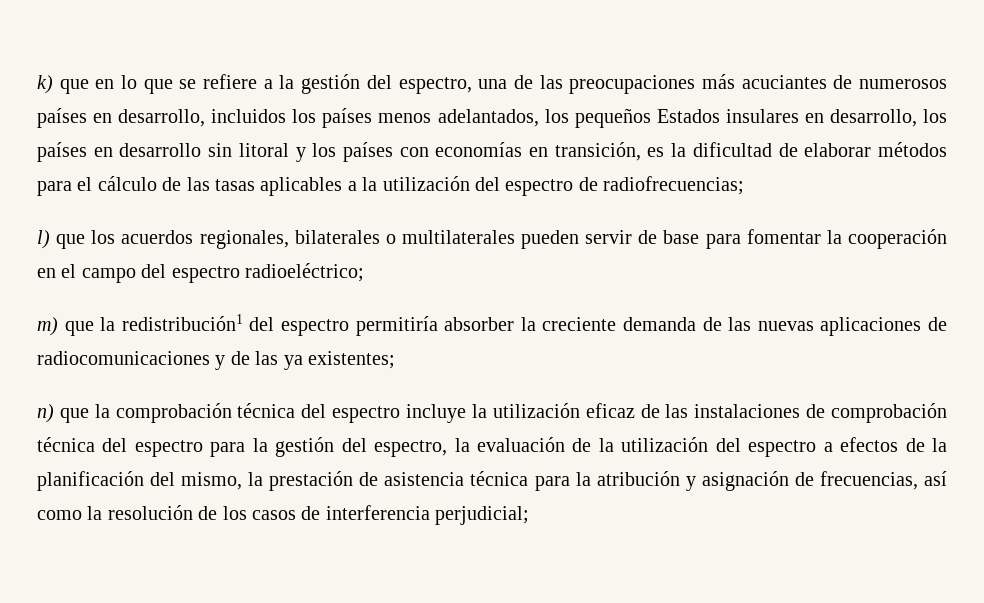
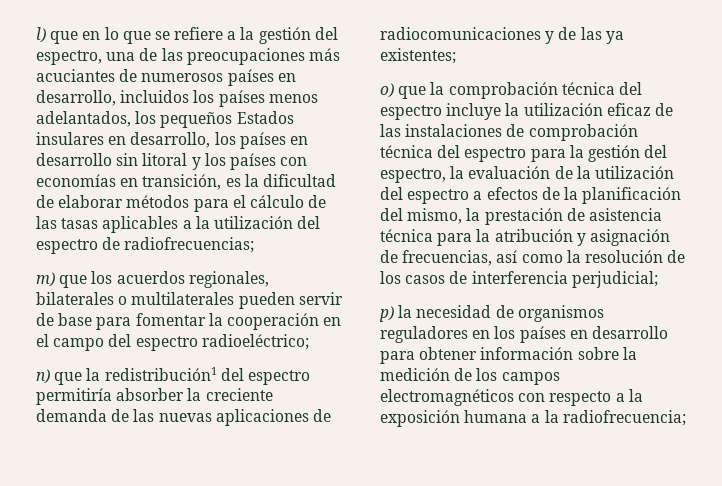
- k) que en lo que se refiere a la gestión del espectro, una de las preocupaciones más acuciantes de numerosos países en desarrollo, incluidos los países menos adelantados, los pequeños Estados insulares en desarrollo, los países en desarrollo sin litoral y los países con economías en transición, es la dificultad de elaborar métodos para el cálculo de las tasas aplicables a la utilización del espectro de radiofrecuencias;
+ l) que en lo que se refiere a la gestión del espectro, una de las preocupaciones más acuciantes de numerosos países en desarrollo, incluidos los países menos adelantados, los pequeños Estados insulares en desarrollo, los países en desarrollo sin litoral y los países con economías en transición, es la dificultad de elaborar métodos para el cálculo de las tasas aplicables a la utilización del espectro de radiofrecuencias;
- l) que los acuerdos regionales, bilaterales o multilaterales pueden servir de base para fomentar la cooperación en el campo del espectro radioeléctrico;
+ m) que los acuerdos regionales, bilaterales o multilaterales pueden servir de base para fomentar la cooperación en el campo del espectro radioeléctrico;
- m) que la redistribución1 del espectro permitiría absorber la creciente demanda de las nuevas aplicaciones de radiocomunicaciones y de las ya existentes;
+ n) que la redistribución1 del espectro permitiría absorber la creciente demanda de las nuevas aplicaciones de radiocomunicaciones y de las ya existentes;
- n) que la comprobación técnica del espectro incluye la utilización eficaz de las instalaciones de comprobación técnica del espectro para la gestión del espectro, la evaluación de la utilización del espectro a efectos de la planificación del mismo, la prestación de asistencia técnica para la atribución y asignación de frecuencias, así como la resolución de los casos de interferencia perjudicial;
+ o) que la comprobación técnica del espectro incluye la utilización eficaz de las instalaciones de comprobación técnica del espectro para la gestión del espectro, la evaluación de la utilización del espectro a efectos de la planificación del mismo, la prestación de asistencia técnica para la atribución y asignación de frecuencias, así como la resolución de los casos de interferencia perjudicial;
+ p) la necesidad de organismos reguladores en los países en desarrollo para obtener información sobre la medición de los campos electromagnéticos con respecto a la exposición humana a la radiofrecuencia;

